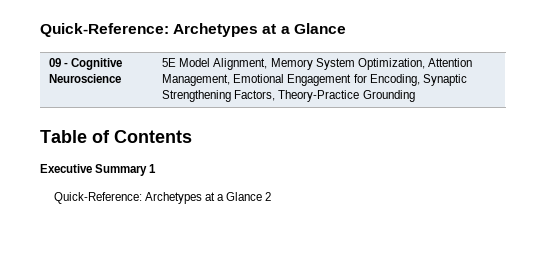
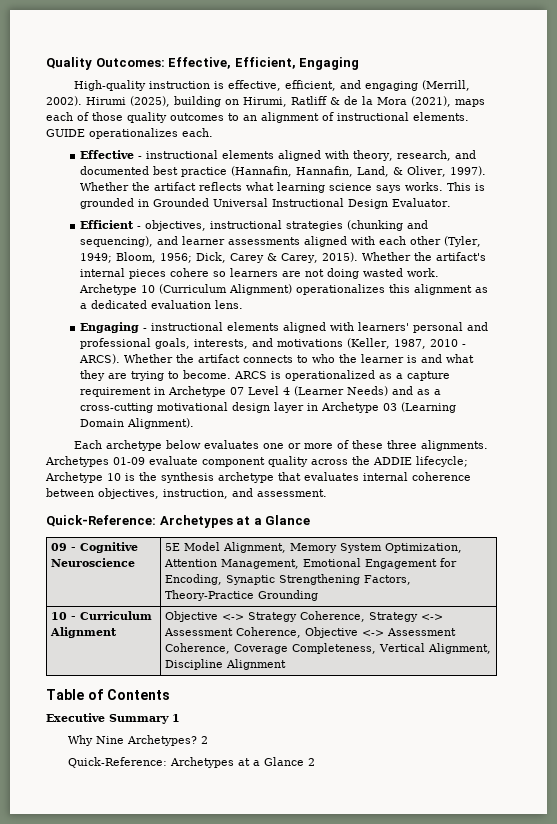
+ Quality Outcomes: Effective, Efficient, Engaging
+ High-quality instruction is effective, efficient, and engaging (Merrill, 2002). Hirumi (2025), building on Hirumi, Ratliff & de la Mora (2021), maps each of those quality outcomes to an alignment of instructional elements. GUIDE operationalizes each.
+ Effective - instructional elements aligned with theory, research, and documented best practice (Hannafin, Hannafin, Land, & Oliver, 1997). Whether the artifact reflects what learning science says works. This is grounded in Grounded Universal Instructional Design Evaluator.
+ Efficient - objectives, instructional strategies (chunking and sequencing), and learner assessments aligned with each other (Tyler, 1949; Bloom, 1956; Dick, Carey & Carey, 2015). Whether the artifact's internal pieces cohere so learners are not doing wasted work. Archetype 10 (Curriculum Alignment) operationalizes this alignment as a dedicated evaluation lens.
+ Engaging - instructional elements aligned with learners' personal and professional goals, interests, and motivations (Keller, 1987, 2010 - ARCS). Whether the artifact connects to who the learner is and what they are trying to become. ARCS is operationalized as a capture requirement in Archetype 07 Level 4 (Learner Needs) and as a cross-cutting motivational design layer in Archetype 03 (Learning Domain Alignment).
+ Each archetype below evaluates one or more of these three alignments. Archetypes 01-09 evaluate component quality across the ADDIE lifecycle; Archetype 10 is the synthesis archetype that evaluates internal coherence between objectives, instruction, and assessment.
+ 10 - Curriculum Alignment | Objective <-> Strategy Coherence, Strategy <-> Assessment Coherence, Objective <-> Assessment Coherence, Coverage Completeness, Vertical Alignment, Discipline Alignment
+ Why Nine Archetypes? 2

